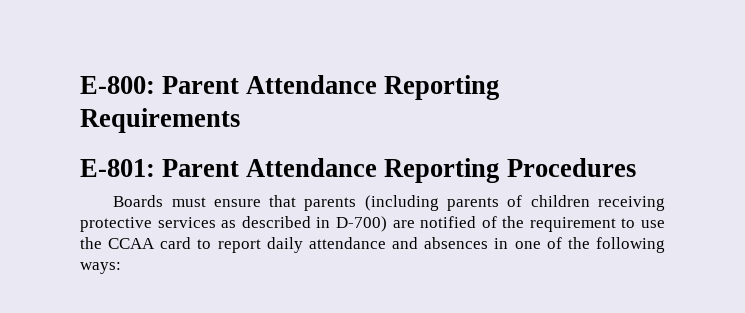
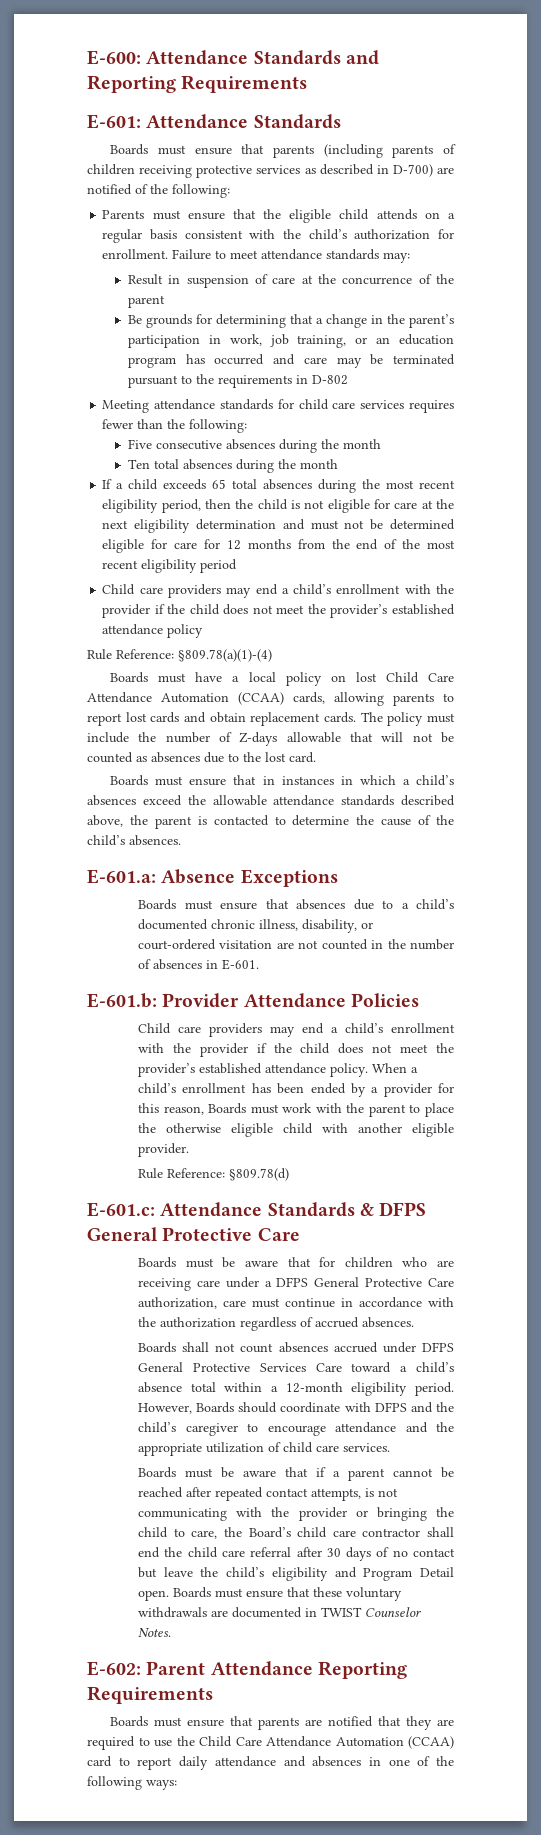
- E-800: Parent Attendance Reporting Requirements
- E-801: Parent Attendance Reporting Procedures
+ E-600: Attendance Standards and Reporting Requirements
+ E-601: Attendance Standards
- Boards must ensure that parents (including parents of children receiving protective services as described in D-700) are notified of the requirement to use the CCAA card to report daily attendance and absences in one of the following ways:
+ Boards must ensure that parents (including parents of children receiving protective services as described in D-700) are notified of the following:
+ Parents must ensure that the eligible child attends on a regular basis consistent with the child’s authorization for enrollment. Failure to meet attendance standards may:
+ Result in suspension of care at the concurrence of the parent
+ Be grounds for determining that a change in the parent’s participation in work, job training, or an education program has occurred and care may be terminated pursuant to the requirements in D-802
+ Meeting attendance standards for child care services requires fewer than the following:
+ Five consecutive absences during the month
+ Ten total absences during the month
+ If a child exceeds 65 total absences during the most recent eligibility period, then the child is not eligible for care at the next eligibility determination and must not be determined eligible for care for 12 months from the end of the most recent eligibility period
+ Child care providers may end a child’s enrollment with the provider if the child does not meet the provider’s established attendance policy
+ Rule Reference: §809.78(a)(1)-(4)
+ Boards must have a local policy on lost Child Care Attendance Automation (CCAA) cards, allowing parents to report lost cards and obtain replacement cards. The policy must include the number of Z-days allowable that will not be counted as absences due to the lost card.
+ Boards must ensure that in instances in which a child’s absences exceed the allowable attendance standards described above, the parent is contacted to determine the cause of the child’s absences.
+ E-601.a: Absence Exceptions
+ Boards must ensure that absences due to a child’s documented chronic illness, disability, or court-ordered visitation are not counted in the number of absences in E-601.
+ E-601.b: Provider Attendance Policies
+ Child care providers may end a child’s enrollment with the provider if the child does not meet the provider’s established attendance policy. When a child’s enrollment has been ended by a provider for this reason, Boards must work with the parent to place the otherwise eligible child with another eligible provider.
+ Rule Reference: §809.78(d)
+ E-601.c: Attendance Standards & DFPS General Protective Care
+ Boards must be aware that for children who are receiving care under a DFPS General Protective Care authorization, care must continue in accordance with the authorization regardless of accrued absences.
+ Boards shall not count absences accrued under DFPS General Protective Services Care toward a child’s absence total within a 12-month eligibility period. However, Boards should coordinate with DFPS and the child’s caregiver to encourage attendance and the appropriate utilization of child care services.
+ Boards must be aware that if a parent cannot be reached after repeated contact attempts, is not communicating with the provider or bringing the child to care, the Board’s child care contractor shall end the child care referral after 30 days of no contact but leave the child’s eligibility and Program Detail open. Boards must ensure that these voluntary withdrawals are documented in TWIST Counselor Notes.
+ E-602: Parent Attendance Reporting Requirements
+ Boards must ensure that parents are notified that they are required to use the Child Care Attendance Automation (CCAA) card to report daily attendance and absences in one of the following ways:

